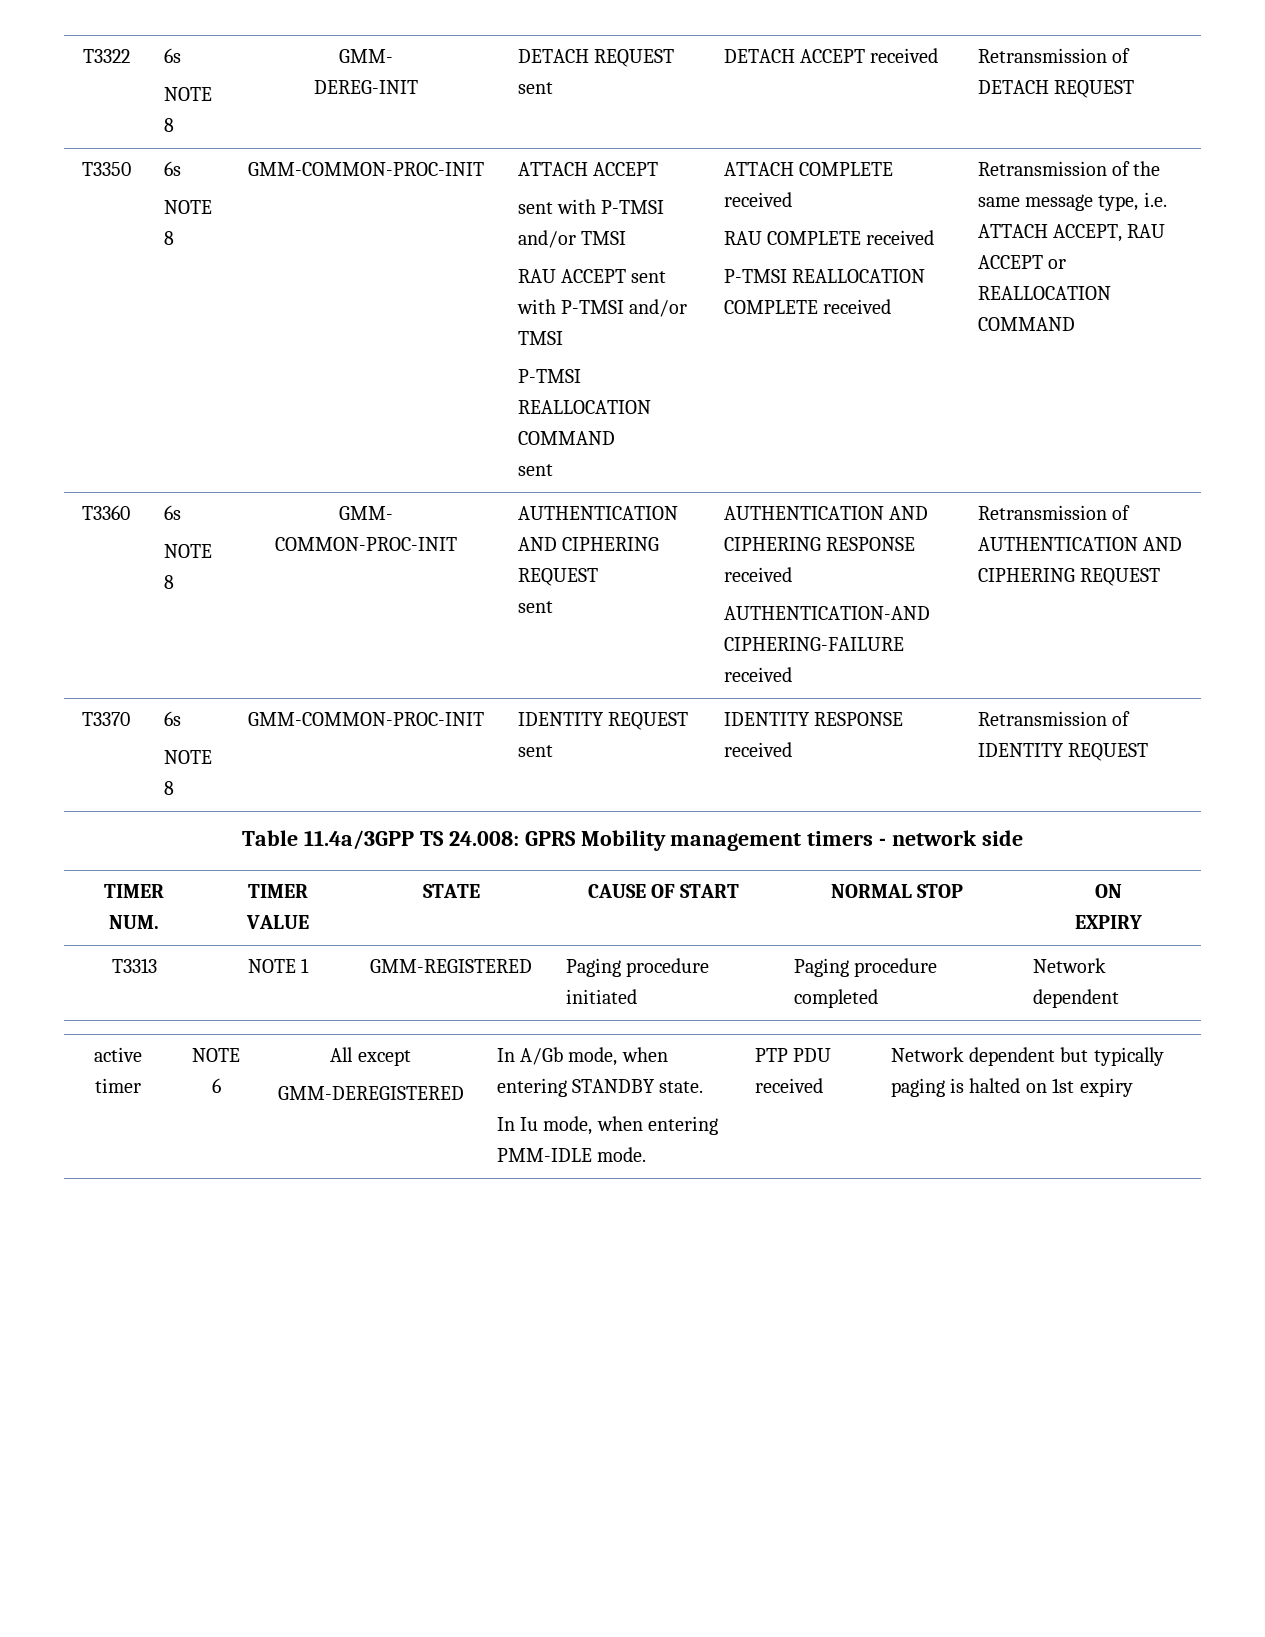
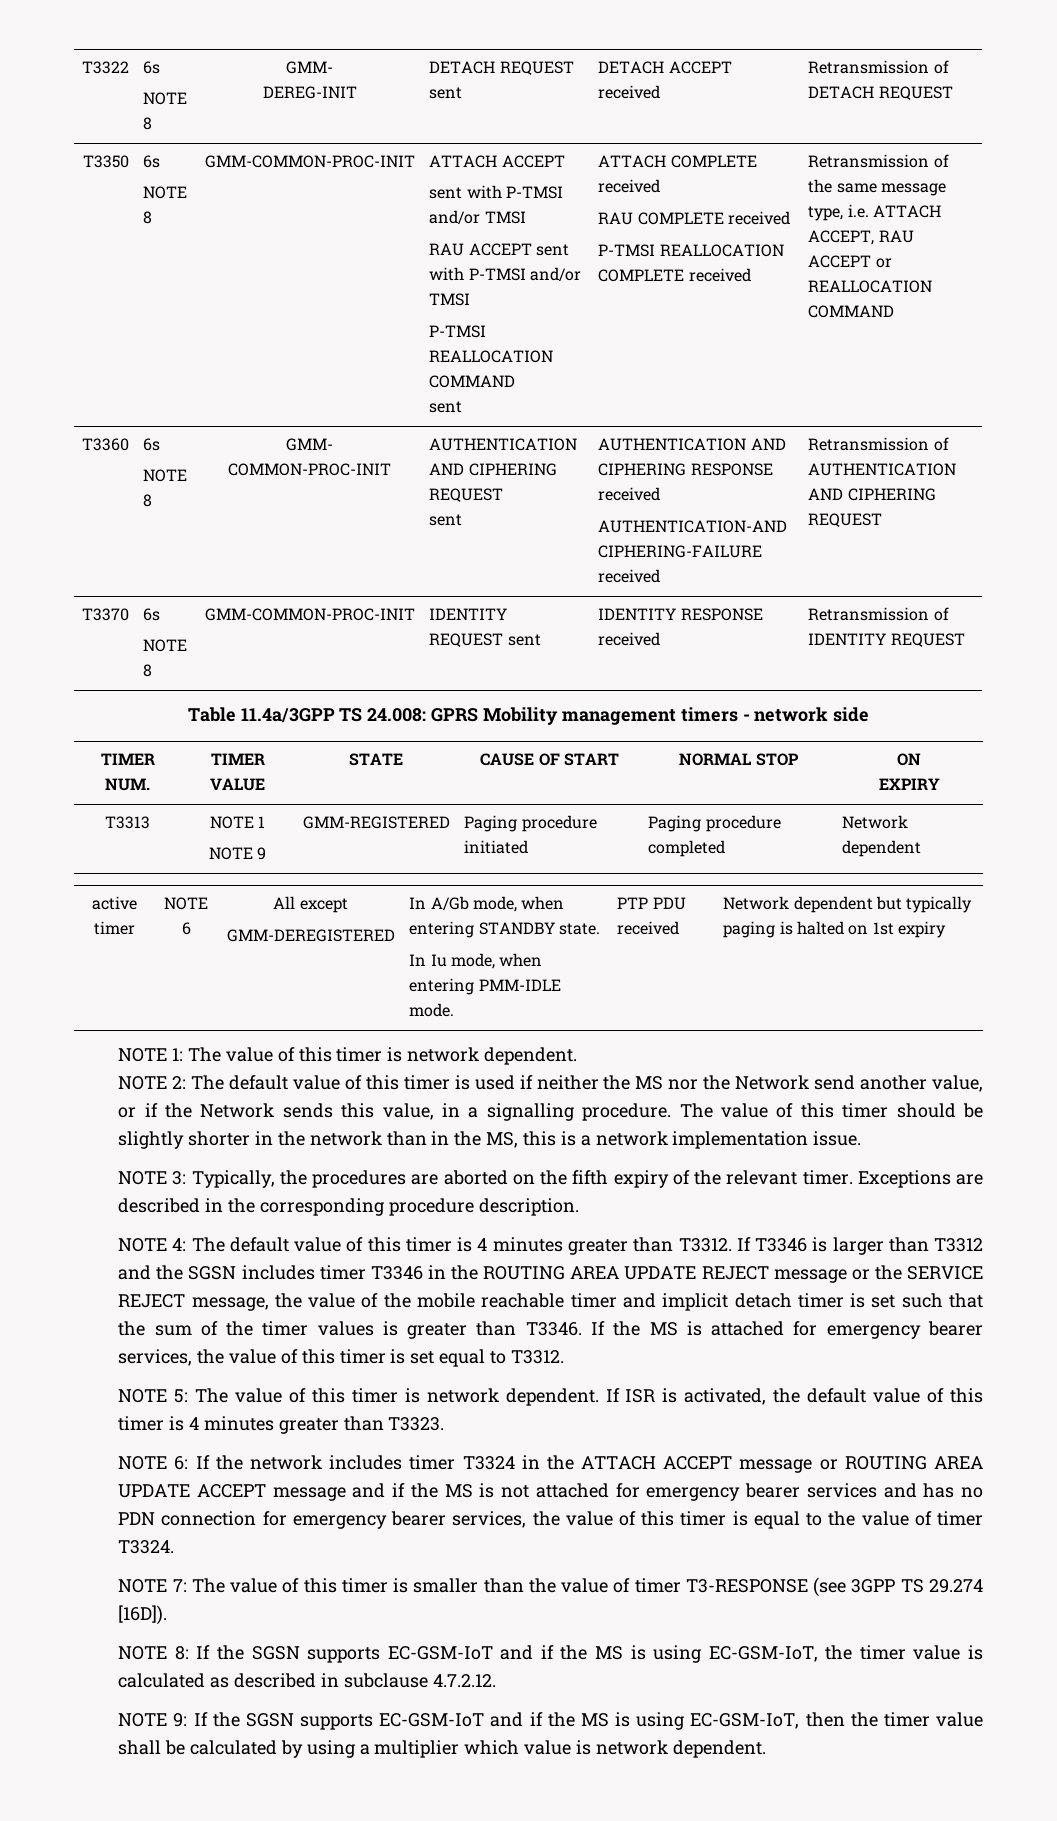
- T3313 | NOTE 1 | GMM-REGISTERED | Paging procedure initiated | Paging procedure completed | Network dependent
+ T3313 | NOTE 1
+ NOTE 9 | GMM-REGISTERED | Paging procedure initiated | Paging procedure completed | Network dependent
+ NOTE 1: The value of this timer is network dependent.
+ NOTE 2: The default value of this timer is used if neither the MS nor the Network send another value, or if the Network sends this value, in a signalling procedure. The value of this timer should be slightly shorter in the network than in the MS, this is a network implementation issue.
+ NOTE 3: Typically, the procedures are aborted on the fifth expiry of the relevant timer. Exceptions are described in the corresponding procedure description.
+ NOTE 4: The default value of this timer is 4 minutes greater than T3312. If T3346 is larger than T3312 and the SGSN includes timer T3346 in the ROUTING AREA UPDATE REJECT message or the SERVICE REJECT message, the value of the mobile reachable timer and implicit detach timer is set such that the sum of the timer values is greater than T3346. If the MS is attached for emergency bearer services, the value of this timer is set equal to T3312.
+ NOTE 5: The value of this timer is network dependent. If ISR is activated, the default value of this timer is 4 minutes greater than T3323.
+ NOTE 6: If the network includes timer T3324 in the ATTACH ACCEPT message or ROUTING AREA UPDATE ACCEPT message and if the MS is not attached for emergency bearer services and has no PDN connection for emergency bearer services, the value of this timer is equal to the value of timer T3324.
+ NOTE 7: The value of this timer is smaller than the value of timer T3-RESPONSE (see 3GPP TS 29.274 [16D]).
+ NOTE 8: If the SGSN supports EC-GSM-IoT and if the MS is using EC-GSM-IoT, the timer value is calculated as described in subclause 4.7.2.12.
+ NOTE 9: If the SGSN supports EC-GSM-IoT and if the MS is using EC-GSM-IoT, then the timer value shall be calculated by using a multiplier which value is network dependent.

